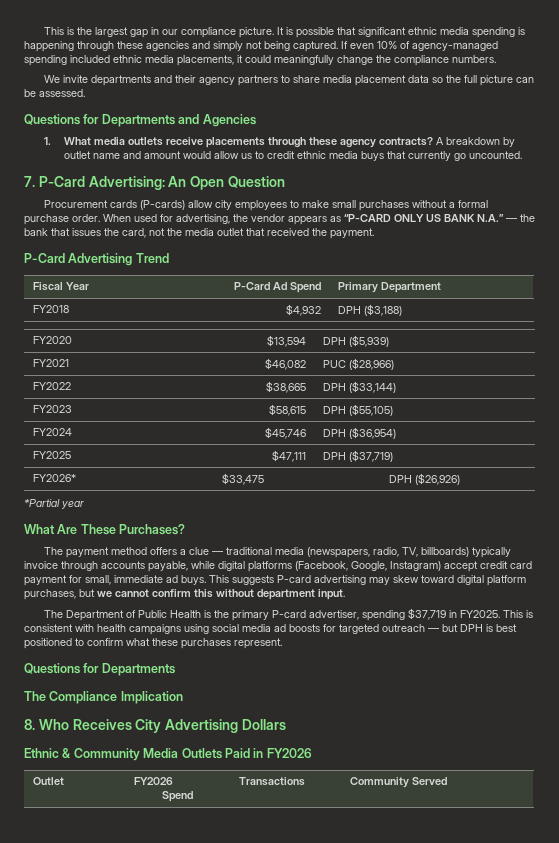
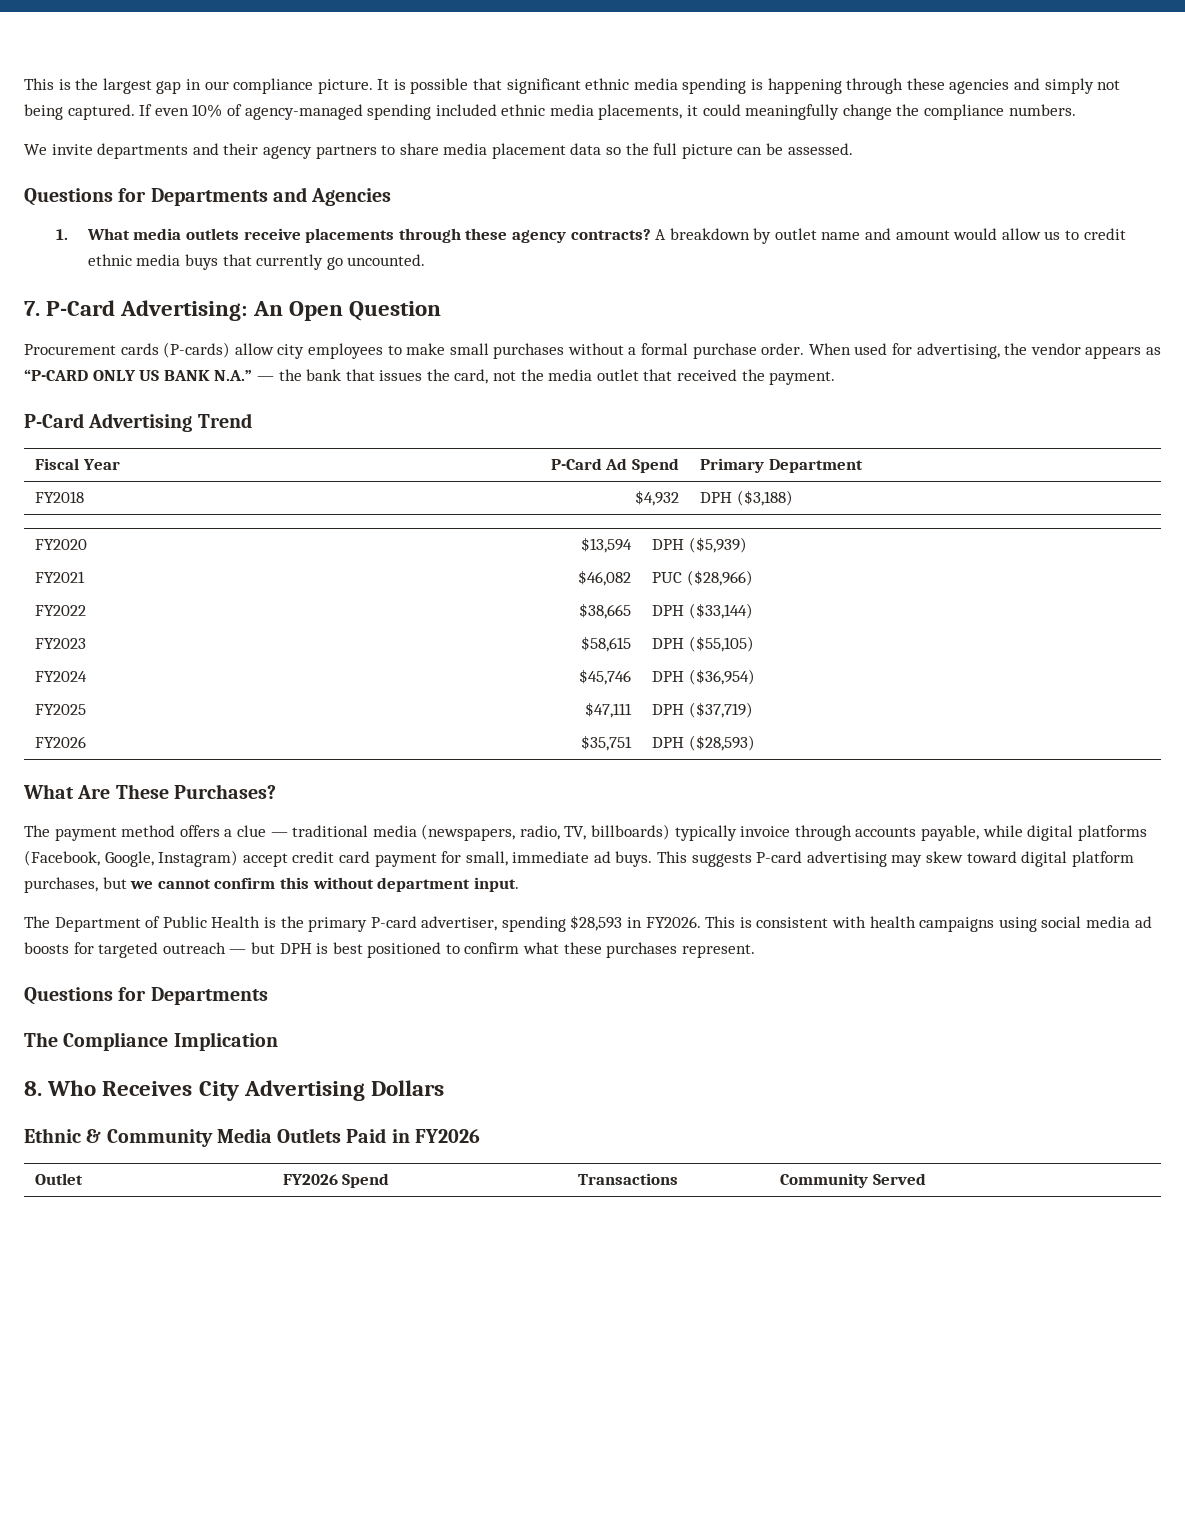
- FY2026* | $33,475 | DPH ($26,926)
- *Partial year
+ FY2026 | $35,751 | DPH ($28,593)
- The Department of Public Health is the primary P-card advertiser, spending $37,719 in FY2025.
+ The Department of Public Health is the primary P-card advertiser, spending $28,593 in FY2026.
- Outlet | FY2026
- Spend | Transactions | Community Served
+ Outlet | FY2026 Spend | Transactions | Community Served

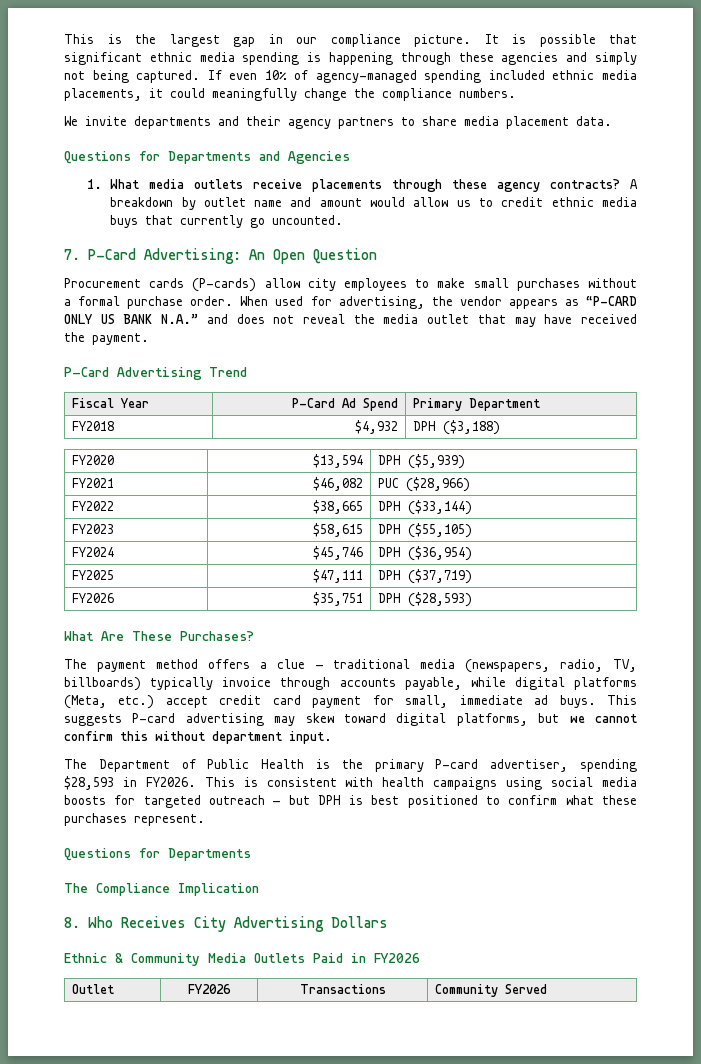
- We invite departments and their agency partners to share media placement data so the full picture can be assessed.
+ We invite departments and their agency partners to share media placement data.
- When used for advertising, the vendor appears as “P-CARD ONLY US BANK N.A.” — the bank that issues the card, not the media outlet that received the payment.
+ When used for advertising, the vendor appears as “P-CARD ONLY US BANK N.A.” and does not reveal the media outlet that may have received the payment.
- The payment method offers a clue — traditional media (newspapers, radio, TV, billboards) typically invoice through accounts payable, while digital platforms (Facebook, Google, Instagram) accept credit card payment for small, immediate ad buys.
+ The payment method offers a clue — traditional media (newspapers, radio, TV, billboards) typically invoice through accounts payable, while digital platforms (Meta, etc.) accept credit card payment for small, immediate ad buys.
- This suggests P-card advertising may skew toward digital platform purchases, but we cannot confirm this without department input.
+ This suggests P-card advertising may skew toward digital platforms, but we cannot confirm this without department input.
- This is consistent with health campaigns using social media ad boosts for targeted outreach — but DPH is best positioned to confirm what these purchases represent.
+ This is consistent with health campaigns using social media boosts for targeted outreach — but DPH is best positioned to confirm what these purchases represent.
- Outlet | FY2026 Spend | Transactions | Community Served
+ Outlet | FY2026 | Transactions | Community Served

